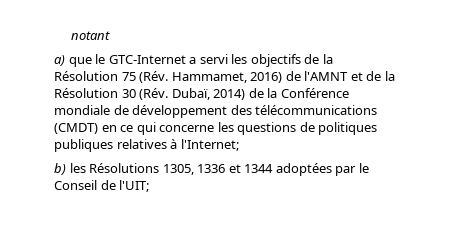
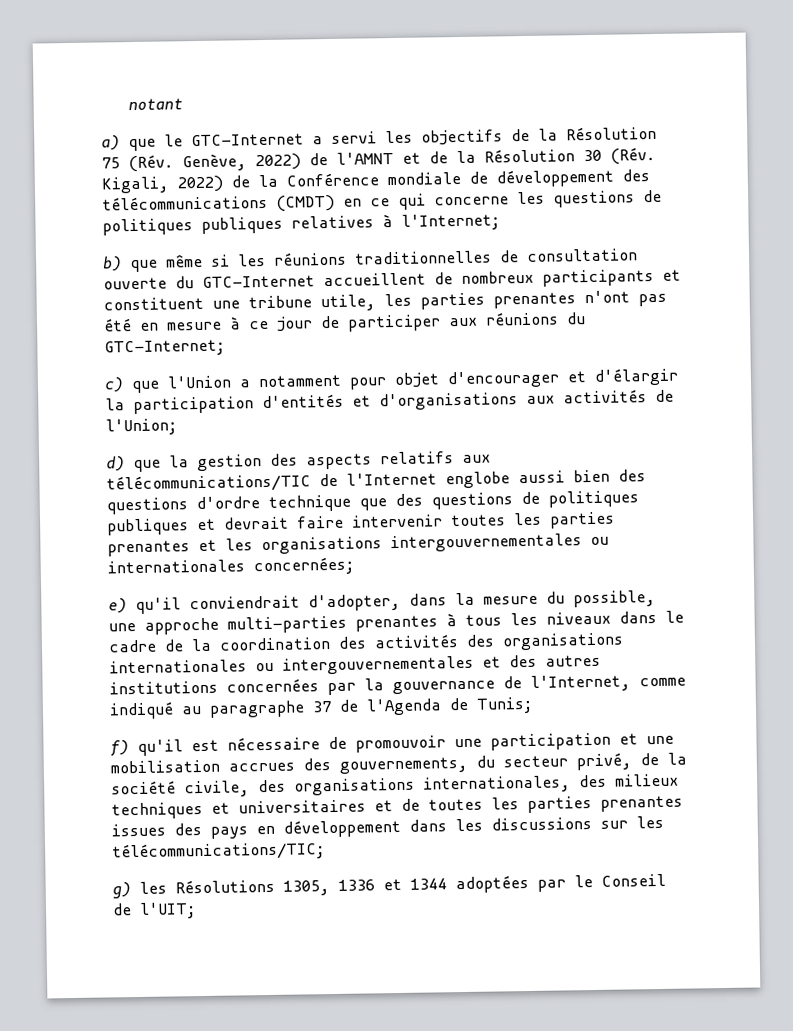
- a) que le GTC-Internet a servi les objectifs de la Résolution 75 (Rév. Hammamet, 2016) de l'AMNT et de la Résolution 30 (Rév. Dubaï, 2014) de la Conférence mondiale de développement des télécommunications (CMDT) en ce qui concerne les questions de politiques publiques relatives à l'Internet;
+ a) que le GTC-Internet a servi les objectifs de la Résolution 75 (Rév. Genève, 2022) de l'AMNT et de la Résolution 30 (Rév. Kigali, 2022) de la Conférence mondiale de développement des télécommunications (CMDT) en ce qui concerne les questions de politiques publiques relatives à l'Internet;
- b) les Résolutions 1305, 1336 et 1344 adoptées par le Conseil de l'UIT;
+ b) que même si les réunions traditionnelles de consultation ouverte du GTC-Internet accueillent de nombreux participants et constituent une tribune utile, les parties prenantes n'ont pas été en mesure à ce jour de participer aux réunions du GTC-Internet;
+ c) que l'Union a notamment pour objet d'encourager et d'élargir la participation d'entités et d'organisations aux activités de l'Union;
+ d) que la gestion des aspects relatifs aux télécommunications/TIC de l'Internet englobe aussi bien des questions d'ordre technique que des questions de politiques publiques et devrait faire intervenir toutes les parties prenantes et les organisations intergouvernementales ou internationales concernées;
+ e) qu'il conviendrait d'adopter, dans la mesure du possible, une approche multi-parties prenantes à tous les niveaux dans le cadre de la coordination des activités des organisations internationales ou intergouvernementales et des autres institutions concernées par la gouvernance de l'Internet, comme indiqué au paragraphe 37 de l'Agenda de Tunis;
+ f) qu'il est nécessaire de promouvoir une participation et une mobilisation accrues des gouvernements, du secteur privé, de la société civile, des organisations internationales, des milieux techniques et universitaires et de toutes les parties prenantes issues des pays en développement dans les discussions sur les télécommunications/TIC;
+ g) les Résolutions 1305, 1336 et 1344 adoptées par le Conseil de l'UIT;

